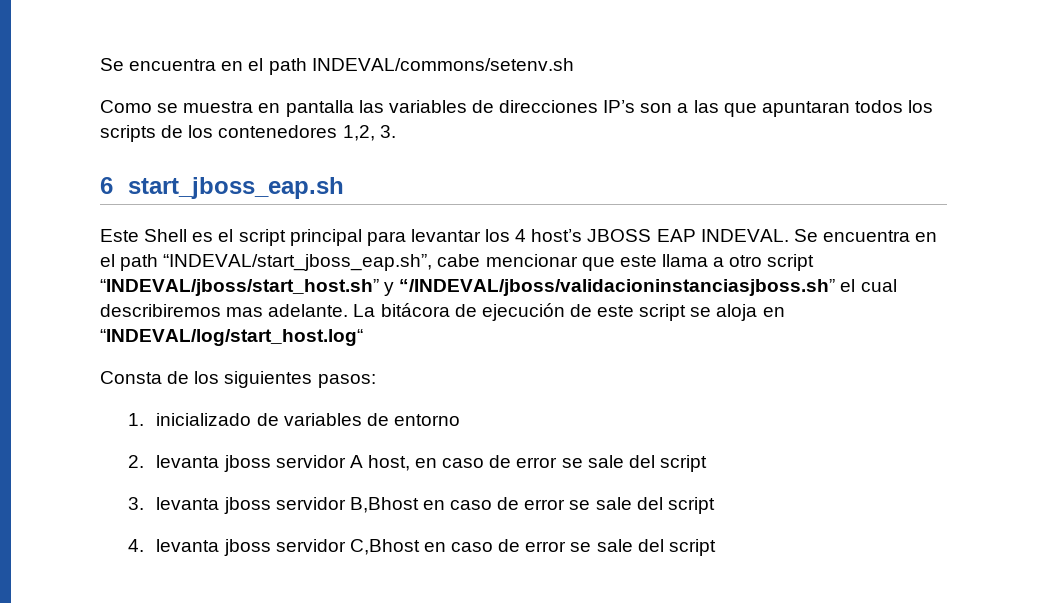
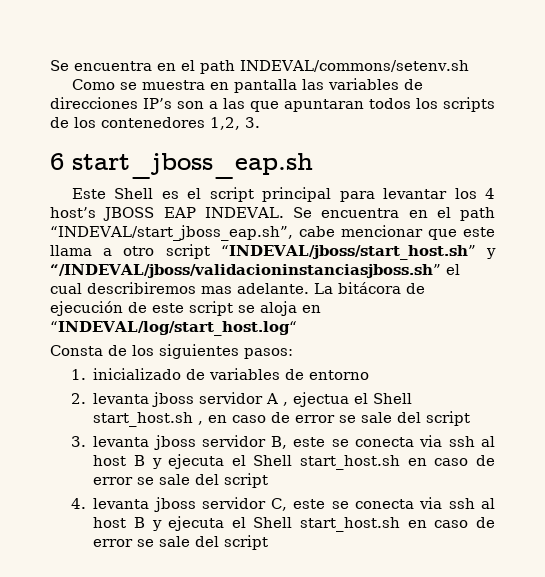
- 2. levanta jboss servidor A host, en caso de error se sale del script
+ 2. levanta jboss servidor A , ejectua el Shell start_host.sh , en caso de error se sale del script
- 3. levanta jboss servidor B,Bhost en caso de error se sale del script
+ 3. levanta jboss servidor B, este se conecta via ssh al host B y ejecuta el Shell start_host.sh en caso de error se sale del script
- 4. levanta jboss servidor C,Bhost en caso de error se sale del script
+ 4. levanta jboss servidor C, este se conecta via ssh al host B y ejecuta el Shell start_host.sh en caso de error se sale del script

